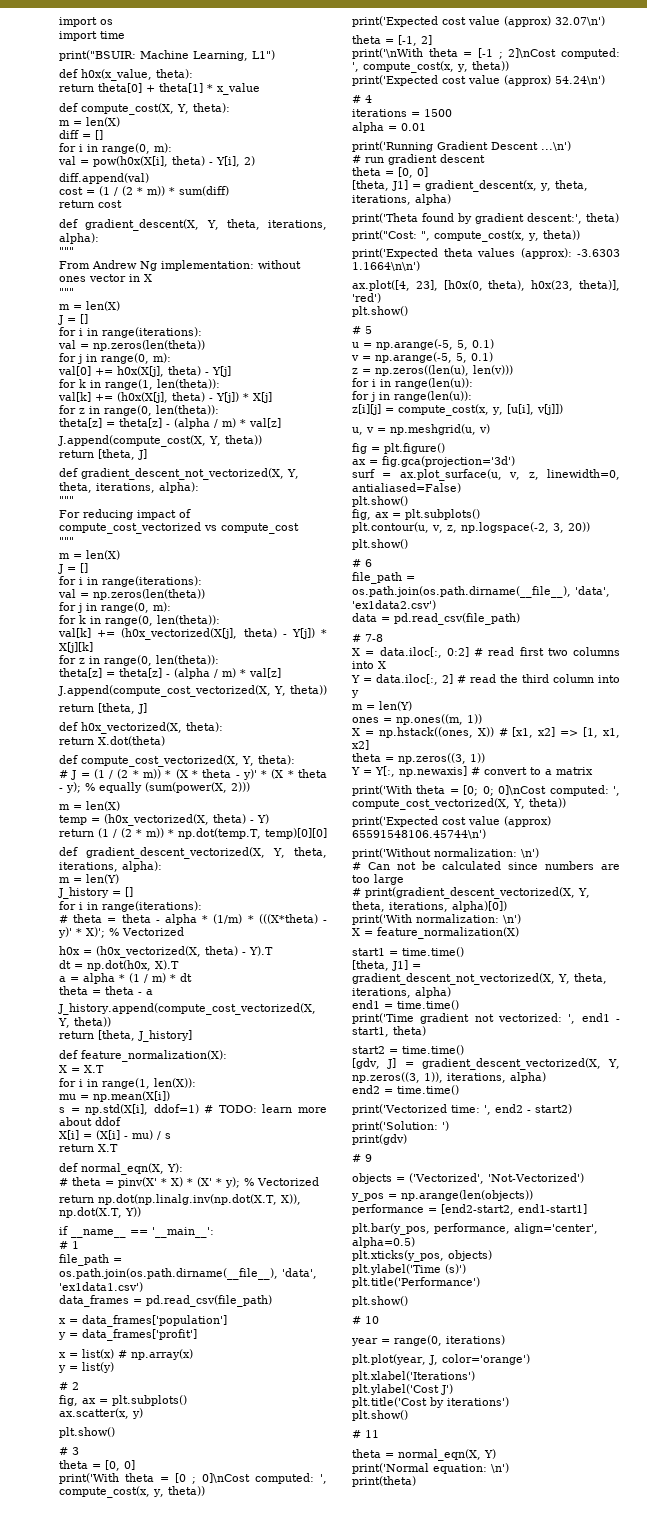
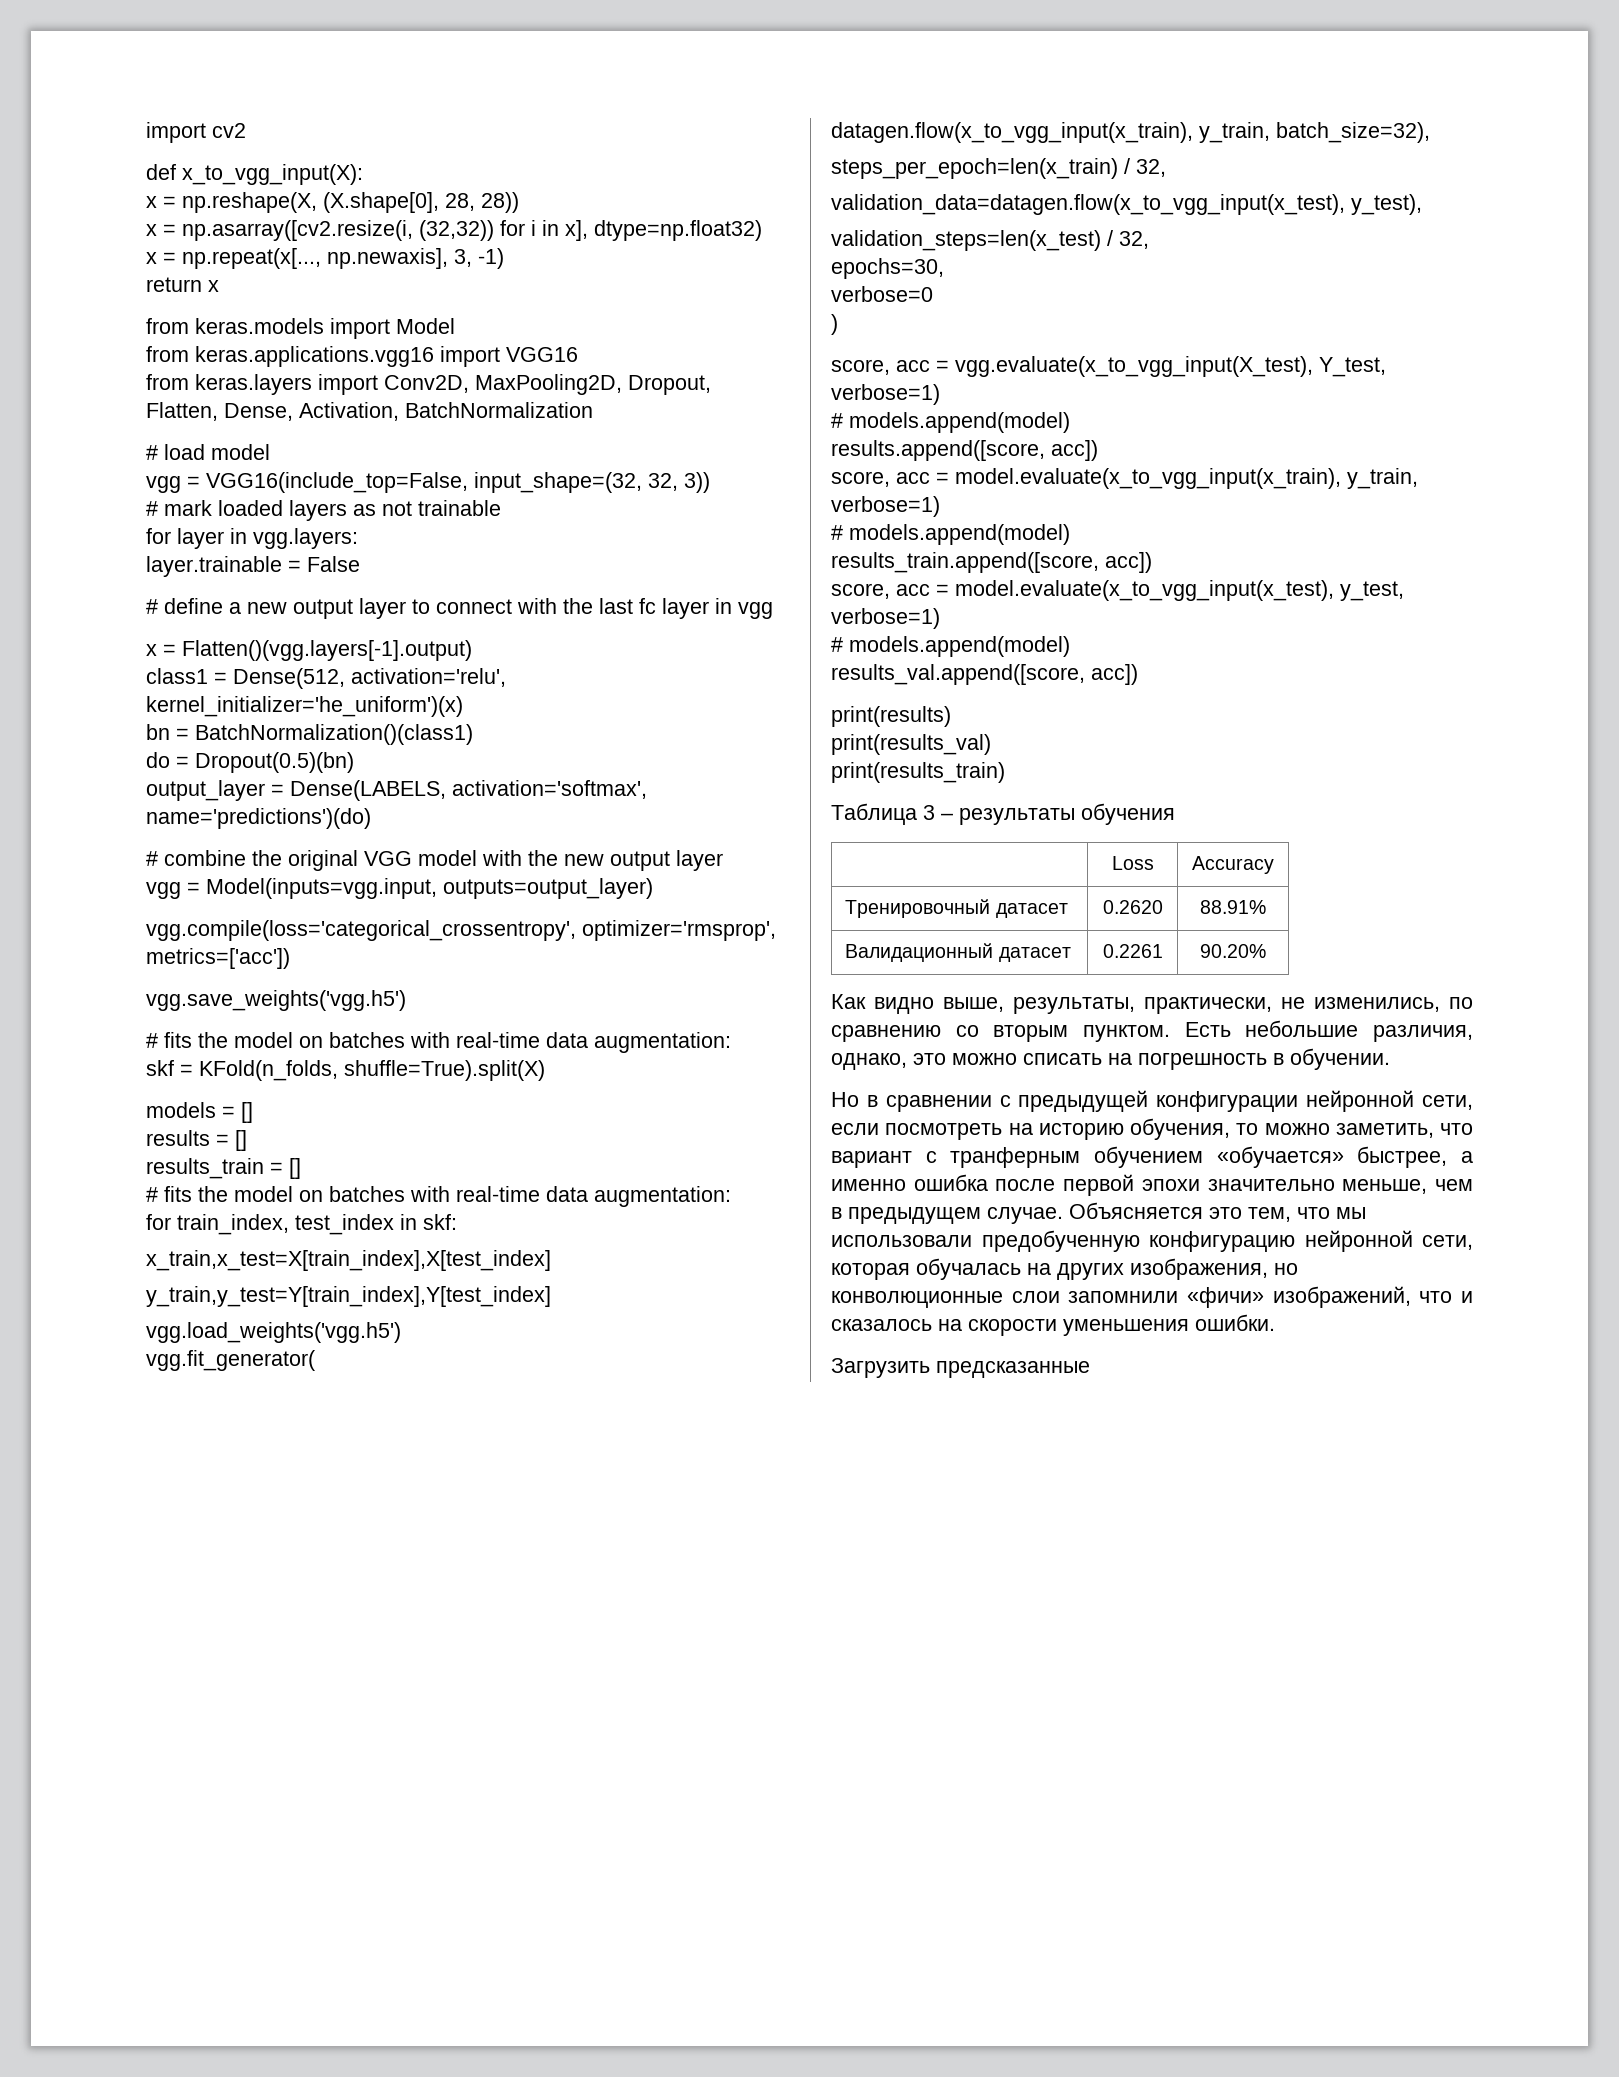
- import os
- import time
- print("BSUIR: Machine Learning, L1")
- def h0x(x_value, theta):
- return theta[0] + theta[1] * x_value
- def compute_cost(X, Y, theta):
- m = len(X)
- diff = []
- for i in range(0, m):
- val = pow(h0x(X[i], theta) - Y[i], 2)
- diff.append(val)
- cost = (1 / (2 * m)) * sum(diff)
- return cost
- def gradient_descent(X, Y, theta, iterations, alpha):
- """
- From Andrew Ng implementation: without ones vector in X
- """
- m = len(X)
- J = []
- for i in range(iterations):
- val = np.zeros(len(theta))
- for j in range(0, m):
- val[0] += h0x(X[j], theta) - Y[j]
- for k in range(1, len(theta)):
- val[k] += (h0x(X[j], theta) - Y[j]) * X[j]
- for z in range(0, len(theta)):
- theta[z] = theta[z] - (alpha / m) * val[z]
- J.append(compute_cost(X, Y, theta))
- return [theta, J]
- def gradient_descent_not_vectorized(X, Y, theta, iterations, alpha):
- """
- For reducing impact of compute_cost_vectorized vs compute_cost
- """
- m = len(X)
- J = []
- for i in range(iterations):
- val = np.zeros(len(theta))
- for j in range(0, m):
- for k in range(0, len(theta)):
- val[k] += (h0x_vectorized(X[j], theta) - Y[j]) * X[j][k]
- for z in range(0, len(theta)):
- theta[z] = theta[z] - (alpha / m) * val[z]
- J.append(compute_cost_vectorized(X, Y, theta))
- return [theta, J]
- def h0x_vectorized(X, theta):
- return X.dot(theta)
- def compute_cost_vectorized(X, Y, theta):
- # J = (1 / (2 * m)) * (X * theta - y)' * (X * theta - y); % equally (sum(power(X, 2)))
- m = len(X)
- temp = (h0x_vectorized(X, theta) - Y)
- return (1 / (2 * m)) * np.dot(temp.T, temp)[0][0]
- def gradient_descent_vectorized(X, Y, theta, iterations, alpha):
- m = len(Y)
- J_history = []
- for i in range(iterations):
- # theta = theta - alpha * (1/m) * (((X*theta) - y)' * X)'; % Vectorized
- h0x = (h0x_vectorized(X, theta) - Y).T
- dt = np.dot(h0x, X).T
- a = alpha * (1 / m) * dt
- theta = theta - a
- J_history.append(compute_cost_vectorized(X, Y, theta))
- return [theta, J_history]
- def feature_normalization(X):
- X = X.T
- for i in range(1, len(X)):
- mu = np.mean(X[i])
- s = np.std(X[i], ddof=1) # TODO: learn more about ddof
- X[i] = (X[i] - mu) / s
- return X.T
- def normal_eqn(X, Y):
- # theta = pinv(X' * X) * (X' * y); % Vectorized
- return np.dot(np.linalg.inv(np.dot(X.T, X)), np.dot(X.T, Y))
- if __name__ == '__main__':
- # 1
- file_path = os.path.join(os.path.dirname(__file__), 'data', 'ex1data1.csv')
- data_frames = pd.read_csv(file_path)
- x = data_frames['population']
- y = data_frames['profit']
- x = list(x) # np.array(x)
- y = list(y)
- # 2
- fig, ax = plt.subplots()
- ax.scatter(x, y)
- plt.show()
- # 3
- theta = [0, 0]
- print('With theta = [0 ; 0]\nCost computed: ', compute_cost(x, y, theta))
- print('Expected cost value (approx) 32.07\n')
- theta = [-1, 2]
- print('\nWith theta = [-1 ; 2]\nCost computed: ', compute_cost(x, y, theta))
- print('Expected cost value (approx) 54.24\n')
- # 4
- iterations = 1500
- alpha = 0.01
- print('Running Gradient Descent ...\n')
- # run gradient descent
- theta = [0, 0]
- [theta, J1] = gradient_descent(x, y, theta, iterations, alpha)
- print('Theta found by gradient descent:', theta)
- print("Cost: ", compute_cost(x, y, theta))
- print('Expected theta values (approx): -3.6303 1.1664\n\n')
- ax.plot([4, 23], [h0x(0, theta), h0x(23, theta)], 'red')
- plt.show()
- # 5
- u = np.arange(-5, 5, 0.1)
- v = np.arange(-5, 5, 0.1)
- z = np.zeros((len(u), len(v)))
- for i in range(len(u)):
- for j in range(len(u)):
- z[i][j] = compute_cost(x, y, [u[i], v[j]])
- u, v = np.meshgrid(u, v)
- fig = plt.figure()
- ax = fig.gca(projection='3d')
- surf = ax.plot_surface(u, v, z, linewidth=0, antialiased=False)
- plt.show()
- fig, ax = plt.subplots()
- plt.contour(u, v, z, np.logspace(-2, 3, 20))
- plt.show()
- # 6
- file_path = os.path.join(os.path.dirname(__file__), 'data', 'ex1data2.csv')
- data = pd.read_csv(file_path)
- # 7-8
- X = data.iloc[:, 0:2] # read first two columns into X
- Y = data.iloc[:, 2] # read the third column into y
- m = len(Y)
- ones = np.ones((m, 1))
- X = np.hstack((ones, X)) # [x1, x2] => [1, x1, x2]
- theta = np.zeros((3, 1))
- Y = Y[:, np.newaxis] # convert to a matrix
- print('With theta = [0; 0; 0]\nCost computed: ', compute_cost_vectorized(X, Y, theta))
- print('Expected cost value (approx) 65591548106.45744\n')
- print('Without normalization: \n')
- # Can not be calculated since numbers are too large
- # print(gradient_descent_vectorized(X, Y, theta, iterations, alpha)[0])
- print('With normalization: \n')
- X = feature_normalization(X)
- start1 = time.time()
- [theta, J1] = gradient_descent_not_vectorized(X, Y, theta, iterations, alpha)
- end1 = time.time()
- print('Time gradient not vectorized: ', end1 - start1, theta)
- start2 = time.time()
- [gdv, J] = gradient_descent_vectorized(X, Y, np.zeros((3, 1)), iterations, alpha)
- end2 = time.time()
- print('Vectorized time: ', end2 - start2)
- print('Solution: ')
- print(gdv)
- # 9
- objects = ('Vectorized', 'Not-Vectorized')
- y_pos = np.arange(len(objects))
- performance = [end2-start2, end1-start1]
- plt.bar(y_pos, performance, align='center', alpha=0.5)
- plt.xticks(y_pos, objects)
- plt.ylabel('Time (s)')
- plt.title('Performance')
- plt.show()
- # 10
- year = range(0, iterations)
- plt.plot(year, J, color='orange')
- plt.xlabel('Iterations')
- plt.ylabel('Cost J')
- plt.title('Cost by iterations')
- plt.show()
- # 11
- theta = normal_eqn(X, Y)
- print('Normal equation: \n')
- print(theta)
+ import cv2
+ def x_to_vgg_input(X):
+ x = np.reshape(X, (X.shape[0], 28, 28))
+ x = np.asarray([cv2.resize(i, (32,32)) for i in x], dtype=np.float32)
+ x = np.repeat(x[..., np.newaxis], 3, -1)
+ return x
+ from keras.models import Model
+ from keras.applications.vgg16 import VGG16
+ from keras.layers import Conv2D, MaxPooling2D, Dropout, Flatten, Dense, Activation, BatchNormalization
+ # load model
+ vgg = VGG16(include_top=False, input_shape=(32, 32, 3))
+ # mark loaded layers as not trainable
+ for layer in vgg.layers:
+ layer.trainable = False
+ # define a new output layer to connect with the last fc layer in vgg
+ x = Flatten()(vgg.layers[-1].output)
+ class1 = Dense(512, activation='relu', kernel_initializer='he_uniform')(x)
+ bn = BatchNormalization()(class1)
+ do = Dropout(0.5)(bn)
+ output_layer = Dense(LABELS, activation='softmax', name='predictions')(do)
+ # combine the original VGG model with the new output layer
+ vgg = Model(inputs=vgg.input, outputs=output_layer)
+ vgg.compile(loss='categorical_crossentropy', optimizer='rmsprop', metrics=['acc'])
+ vgg.save_weights('vgg.h5')
+ # fits the model on batches with real-time data augmentation:
+ skf = KFold(n_folds, shuffle=True).split(X)
+ models = []
+ results = []
+ results_train = []
+ # fits the model on batches with real-time data augmentation:
+ for train_index, test_index in skf:
+ x_train,x_test=X[train_index],X[test_index]
+ y_train,y_test=Y[train_index],Y[test_index]
+ vgg.load_weights('vgg.h5')
+ vgg.fit_generator(
+ datagen.flow(x_to_vgg_input(x_train), y_train, batch_size=32),
+ steps_per_epoch=len(x_train) / 32,
+ validation_data=datagen.flow(x_to_vgg_input(x_test), y_test),
+ validation_steps=len(x_test) / 32,
+ epochs=30,
+ verbose=0
+ )
+ score, acc = vgg.evaluate(x_to_vgg_input(X_test), Y_test, verbose=1)
+ # models.append(model)
+ results.append([score, acc])
+ score, acc = model.evaluate(x_to_vgg_input(x_train), y_train, verbose=1)
+ # models.append(model)
+ results_train.append([score, acc])
+ score, acc = model.evaluate(x_to_vgg_input(x_test), y_test, verbose=1)
+ # models.append(model)
+ results_val.append([score, acc])
+ print(results)
+ print(results_val)
+ print(results_train)
+ Таблица 3 – результаты обучения
+ | Loss | Accuracy
+ Тренировочный датасет | 0.2620 | 88.91%
+ Валидационный датасет | 0.2261 | 90.20%
+ Как видно выше, результаты, практически, не изменились, по сравнению со вторым пунктом. Есть небольшие различия, однако, это можно списать на погрешность в обучении.
+ Но в сравнении с предыдущей конфигурации нейронной сети, если посмотреть на историю обучения, то можно заметить, что вариант с транферным обучением «обучается» быстрее, а именно ошибка после первой эпохи значительно меньше, чем в предыдущем случае. Объясняется это тем, что мы использовали предобученную конфигурацию нейронной сети, которая обучалась на других изображения, но конволюционные слои запомнили «фичи» изображений, что и сказалось на скорости уменьшения ошибки.
+ Загрузить предсказанные

